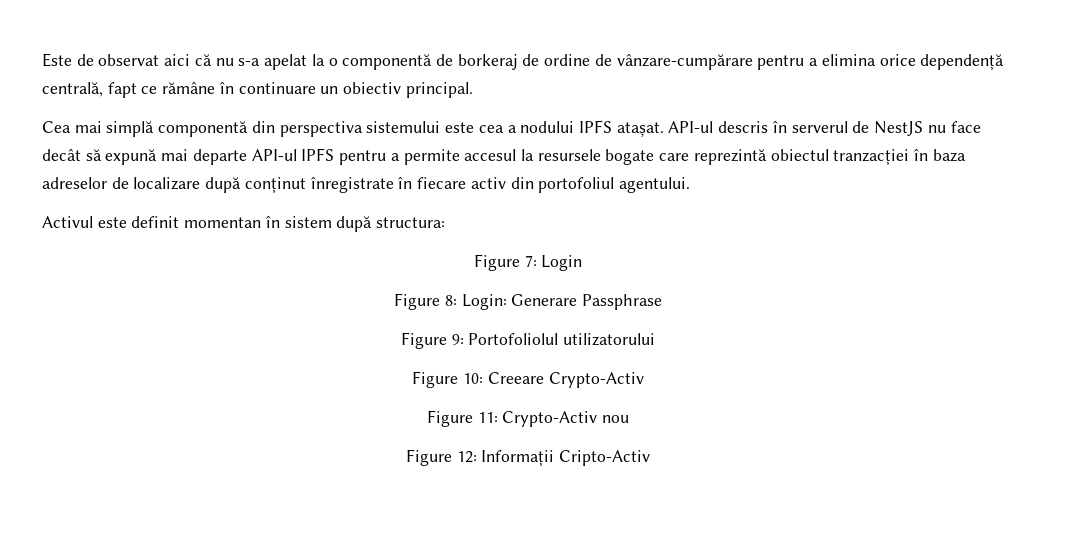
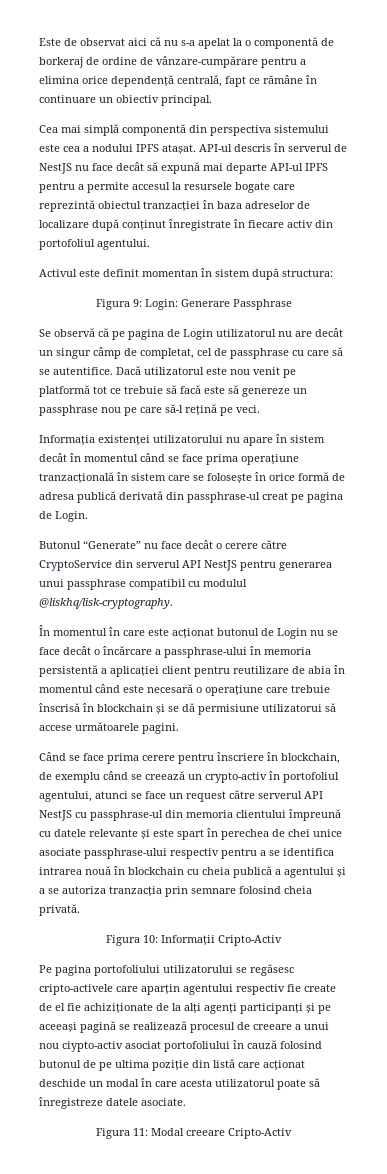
- Figure 7: Login
- Figure 8: Login: Generare Passphrase
- Figure 9: Portofoliolul utilizatorului
- Figure 10: Creeare Crypto-Activ
- Figure 11: Crypto-Activ nou
- Figure 12: Informații Cripto-Activ
+ Figura 9: Login: Generare Passphrase
+ Se observă că pe pagina de Login utilizatorul nu are decât un singur câmp de completat, cel de passphrase cu care să se autentifice. Dacă utilizatorul este nou venit pe platformă tot ce trebuie să facă este să genereze un passphrase nou pe care să-l rețină pe veci.
+ Informația existenței utilizatorului nu apare în sistem decât în momentul când se face prima operațiune tranzacțională în sistem care se folosește în orice formă de adresa publică derivată din passphrase-ul creat pe pagina de Login.
+ Butonul “Generate” nu face decât o cerere către CryptoService din serverul API NestJS pentru generarea unui passphrase compatibil cu modulul @liskhq/lisk-cryptography.
+ În momentul în care este acționat butonul de Login nu se face decât o încărcare a passphrase-ului în memoria persistentă a aplicației client pentru reutilizare de abia în momentul când este necesară o operațiune care trebuie înscrisă în blockchain și se dă permisiune utilizatorui să accese următoarele pagini.
+ Când se face prima cerere pentru înscriere în blockchain, de exemplu când se creează un crypto-activ în portofoliul agentului, atunci se face un request către serverul API NestJS cu passphrase-ul din memoria clientului împreună cu datele relevante și este spart în perechea de chei unice asociate passphrase-ului respectiv pentru a se identifica intrarea nouă în blockchain cu cheia publică a agentului și a se autoriza tranzacția prin semnare folosind cheia privată.
+ Figura 10: Informații Cripto-Activ
+ Pe pagina portofoliului utilizatorului se regăsesc cripto-activele care aparțin agentului respectiv fie create de el fie achiziționate de la alți agenți participanți și pe aceeași pagină se realizează procesul de creeare a unui nou ciypto-activ asociat portofoliului în cauză folosind butonul de pe ultima poziție din listă care acționat deschide un modal în care acesta utilizatorul poate să înregistreze datele asociate.
+ Figura 11: Modal creeare Cripto-Activ

